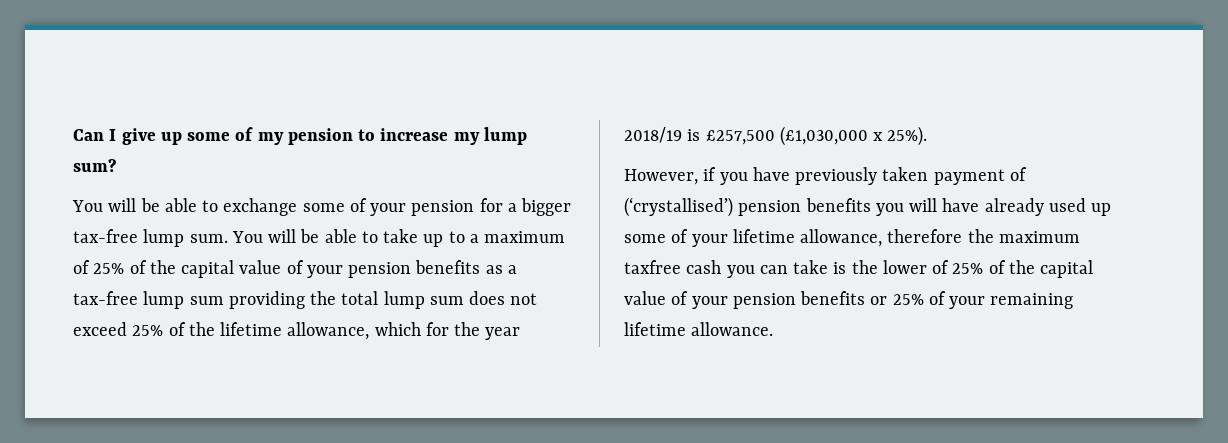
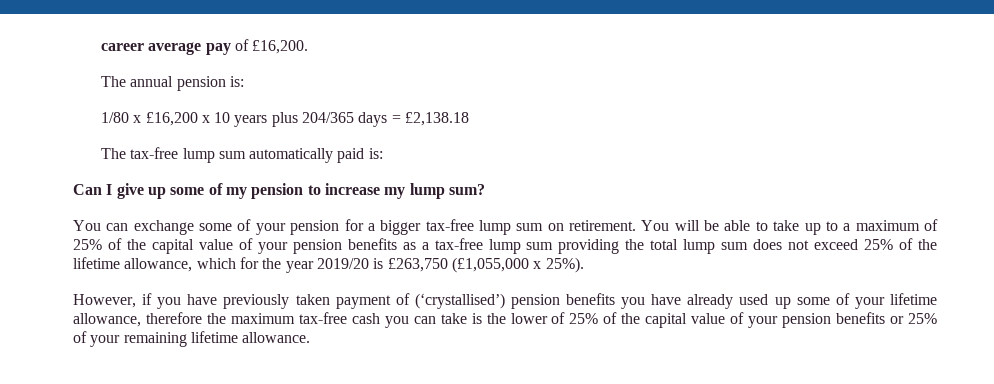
+ career average pay of £16,200.
+ The annual pension is:
+ 1/80 x £16,200 x 10 years plus 204/365 days = £2,138.18
+ The tax-free lump sum automatically paid is:
- You will be able to exchange some of your pension for a bigger tax-free lump sum.
+ You can exchange some of your pension for a bigger tax-free lump sum on retirement.
- You will be able to take up to a maximum of 25% of the capital value of your pension benefits as a tax-free lump sum providing the total lump sum does not exceed 25% of the lifetime allowance, which for the year 2018/19 is £257,500 (£1,030,000 x 25%).
+ You will be able to take up to a maximum of 25% of the capital value of your pension benefits as a tax-free lump sum providing the total lump sum does not exceed 25% of the lifetime allowance, which for the year 2019/20 is £263,750 (£1,055,000 x 25%).
- However, if you have previously taken payment of (‘crystallised’) pension benefits you will have already used up some of your lifetime allowance, therefore the maximum taxfree cash you can take is the lower of 25% of the capital value of your pension benefits or 25% of your remaining lifetime allowance.
+ However, if you have previously taken payment of (‘crystallised’) pension benefits you have already used up some of your lifetime allowance, therefore the maximum tax-free cash you can take is the lower of 25% of the capital value of your pension benefits or 25% of your remaining lifetime allowance.

